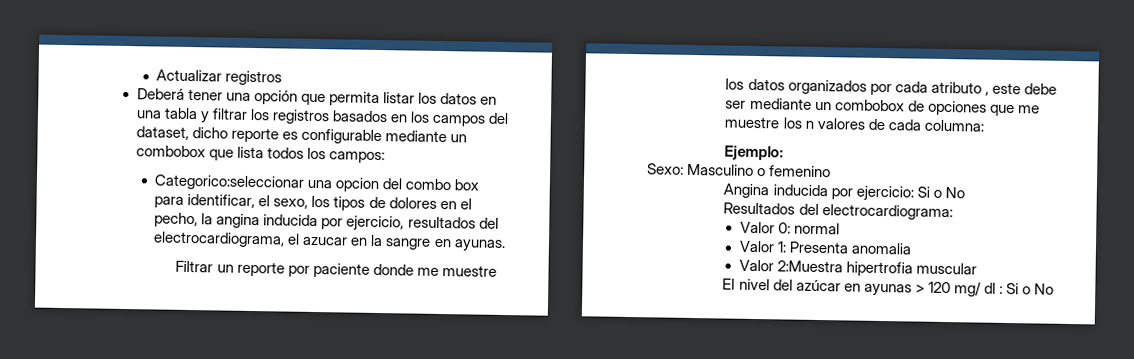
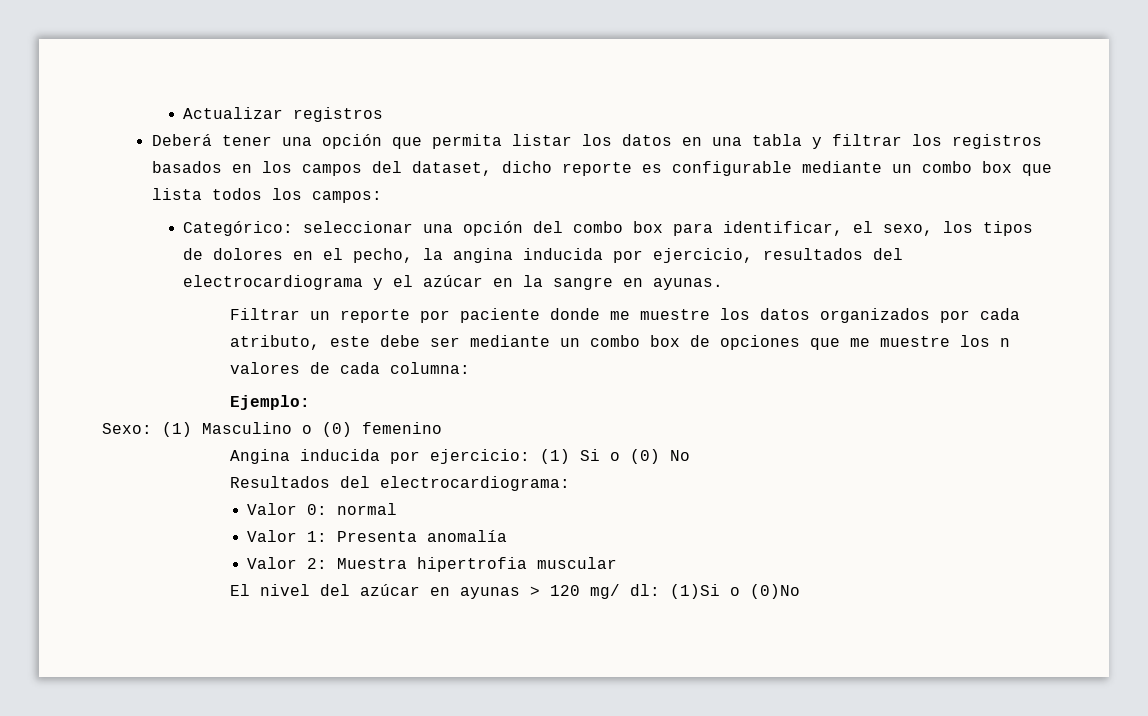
- Deberá tener una opción que permita listar los datos en una tabla y filtrar los registros basados en los campos del dataset, dicho reporte es configurable mediante un combobox que lista todos los campos:
+ Deberá tener una opción que permita listar los datos en una tabla y filtrar los registros basados en los campos del dataset, dicho reporte es configurable mediante un combo box que lista todos los campos:
- Categorico:seleccionar una opcion del combo box para identificar, el sexo, los tipos de dolores en el pecho, la angina inducida por ejercicio, resultados del electrocardiograma, el azucar en la sangre en ayunas.
+ Categórico: seleccionar una opción del combo box para identificar, el sexo, los tipos de dolores en el pecho, la angina inducida por ejercicio, resultados del electrocardiograma y el azúcar en la sangre en ayunas.
- Filtrar un reporte por paciente donde me muestre los datos organizados por cada atributo , este debe ser mediante un combobox de opciones que me muestre los n valores de cada columna:
+ Filtrar un reporte por paciente donde me muestre los datos organizados por cada atributo, este debe ser mediante un combo box de opciones que me muestre los n valores de cada columna:
- Sexo: Masculino o femenino
+ Sexo: (1) Masculino o (0) femenino
- Angina inducida por ejercicio: Si o No
+ Angina inducida por ejercicio: (1) Si o (0) No
- Valor 1: Presenta anomalia
- Valor 2:Muestra hipertrofia muscular
+ Valor 1: Presenta anomalía
+ Valor 2: Muestra hipertrofia muscular
- El nivel del azúcar en ayunas > 120 mg/ dl : Si o No
+ El nivel del azúcar en ayunas > 120 mg/ dl: (1)Si o (0)No

